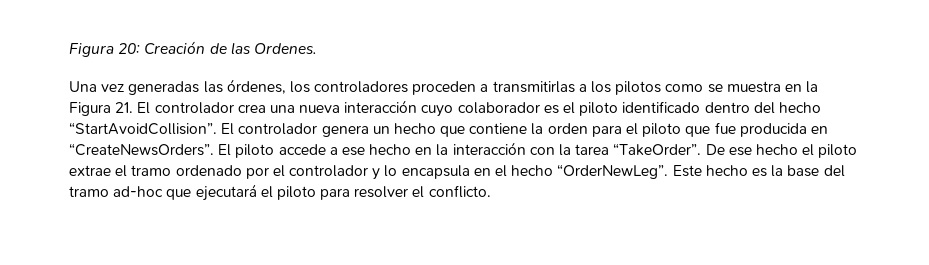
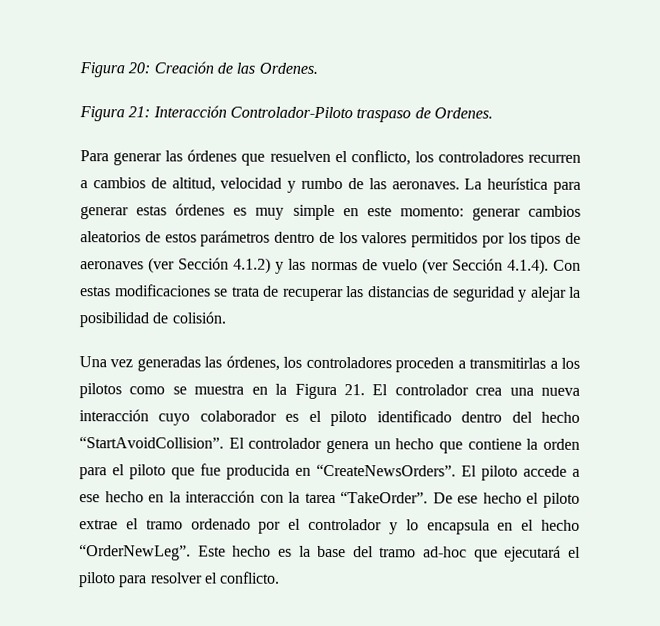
+ Figura 21: Interacción Controlador-Piloto traspaso de Ordenes.
+ Para generar las órdenes que resuelven el conflicto, los controladores recurren a cambios de altitud, velocidad y rumbo de las aeronaves. La heurística para generar estas órdenes es muy simple en este momento: generar cambios aleatorios de estos parámetros dentro de los valores permitidos por los tipos de aeronaves (ver Sección 4.1.2) y las normas de vuelo (ver Sección 4.1.4). Con estas modificaciones se trata de recuperar las distancias de seguridad y alejar la posibilidad de colisión.

